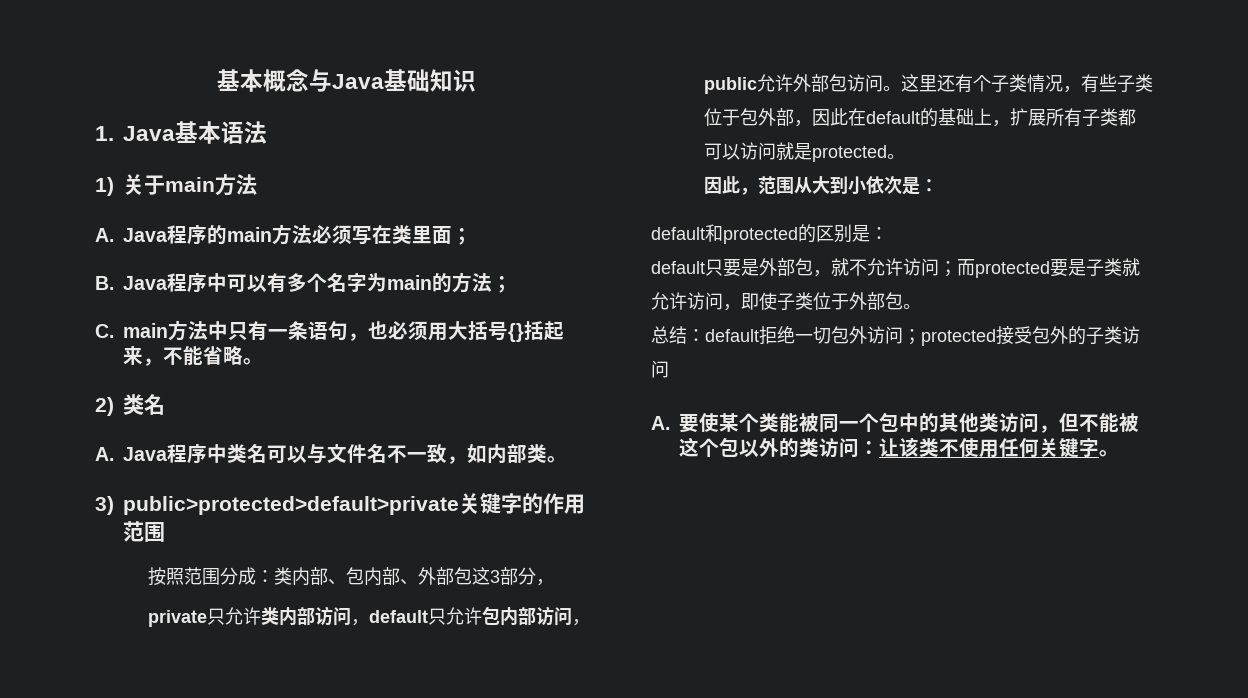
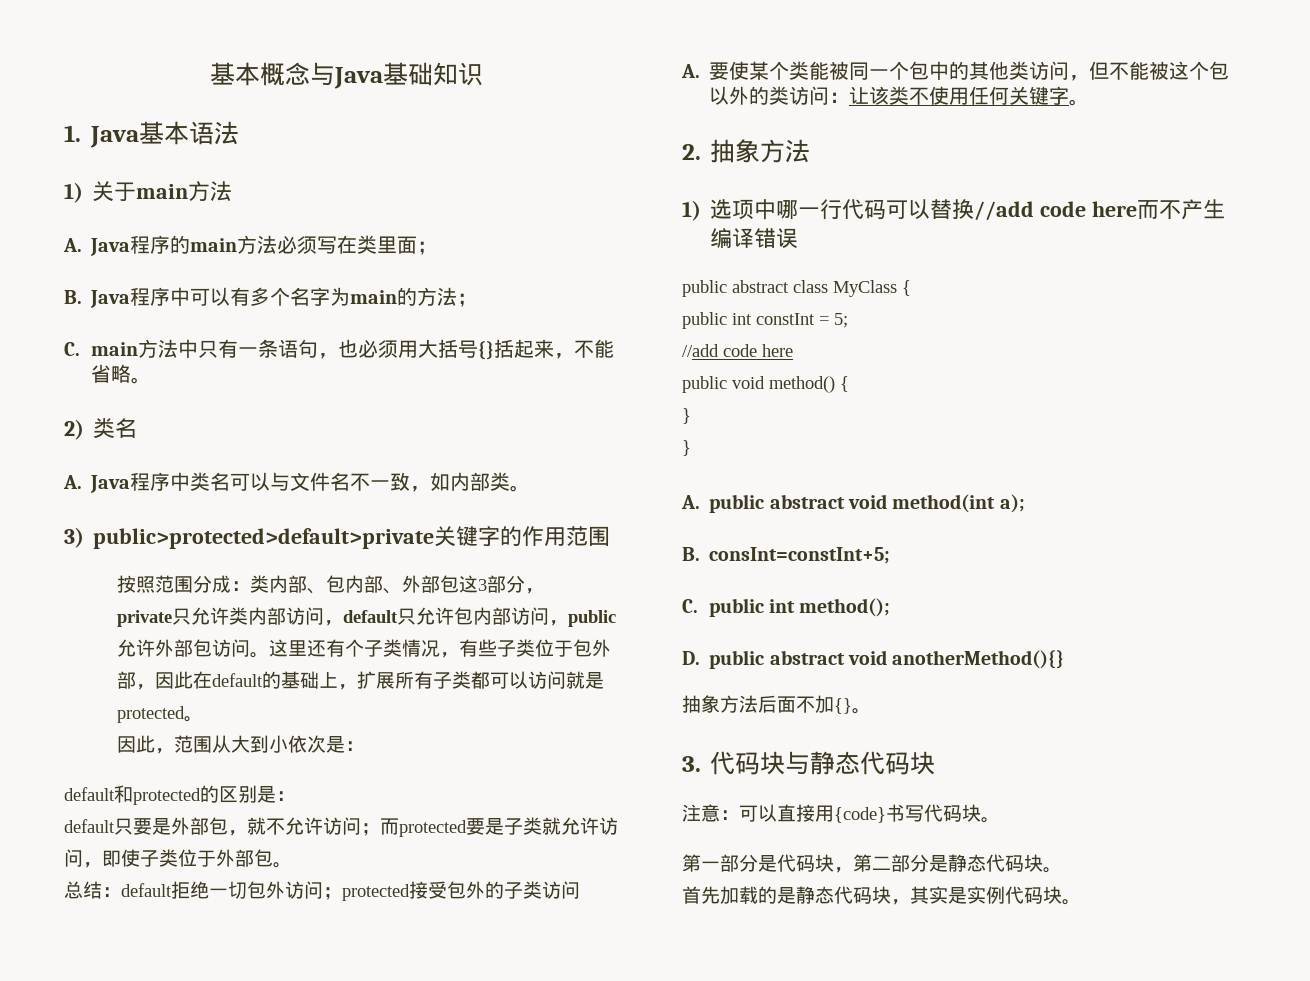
+ 2.抽象方法
+ 1)选项中哪一行代码可以替换//add code here而不产生编译错误
+ public abstract class MyClass {
+ public int constInt = 5;
+ //add code here
+ public void method() {
+ }
+ }
+ A. public abstract void method(int a);
+ B. consInt=constInt+5;
+ C. public int method();
+ D. public abstract void anotherMethod(){}
+ 抽象方法后面不加{}。
+ 3.代码块与静态代码块
+ 注意：可以直接用{code}书写代码块。
+ 第一部分是代码块，第二部分是静态代码块。
+ 首先加载的是静态代码块，其实是实例代码块。

